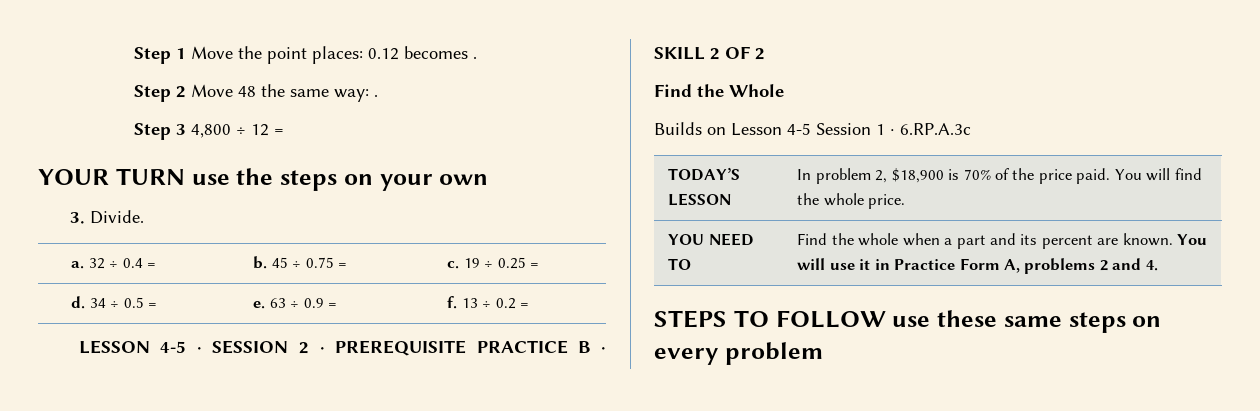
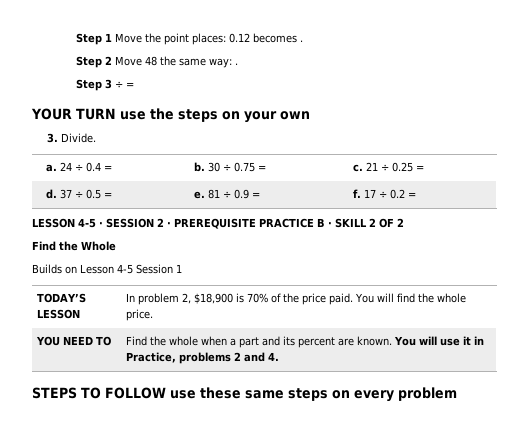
- Step 3 4,800 ÷ 12 =
+ Step 3 ÷ =
- a. 32 ÷ 0.4 = | b. 45 ÷ 0.75 = | c. 19 ÷ 0.25 =
+ a. 24 ÷ 0.4 = | b. 30 ÷ 0.75 = | c. 21 ÷ 0.25 =
- d. 34 ÷ 0.5 = | e. 63 ÷ 0.9 = | f. 13 ÷ 0.2 =
+ d. 37 ÷ 0.5 = | e. 81 ÷ 0.9 = | f. 17 ÷ 0.2 =
- Builds on Lesson 4-5 Session 1 · 6.RP.A.3c
+ Builds on Lesson 4-5 Session 1
- YOU NEED TO | Find the whole when a part and its percent are known. You will use it in Practice Form A, problems 2 and 4.
+ YOU NEED TO | Find the whole when a part and its percent are known. You will use it in Practice, problems 2 and 4.

